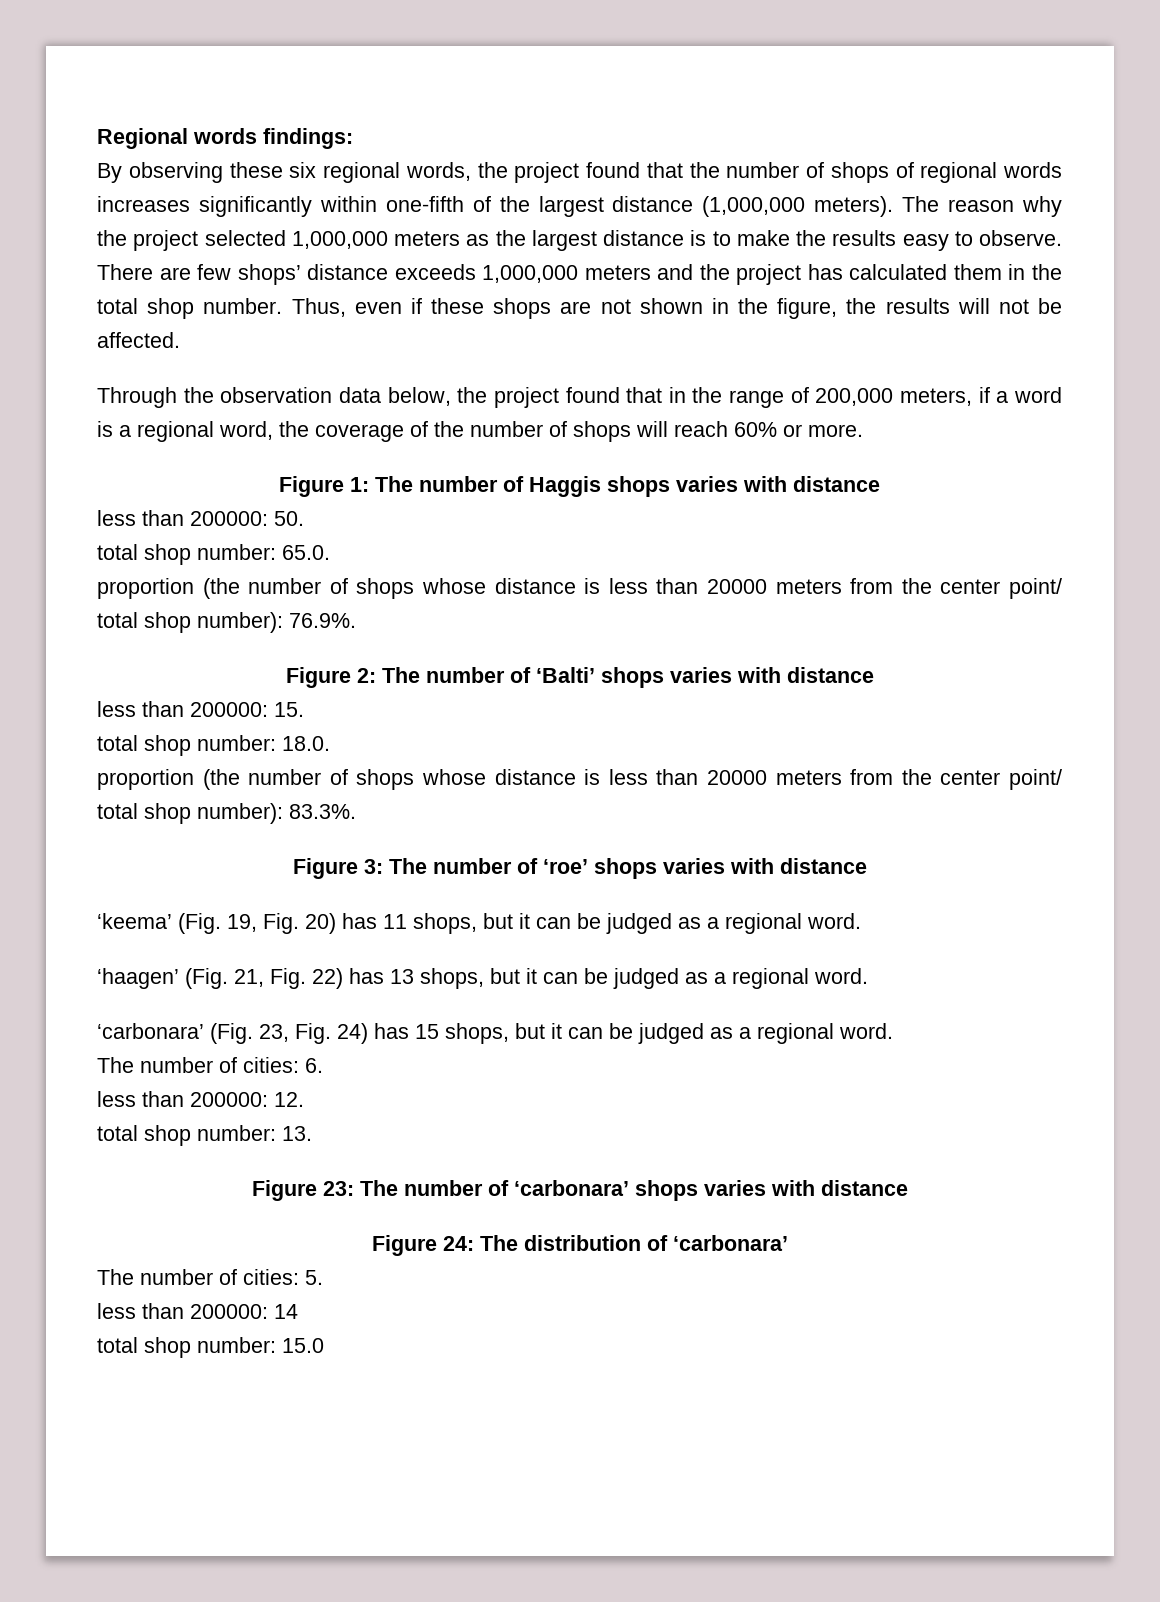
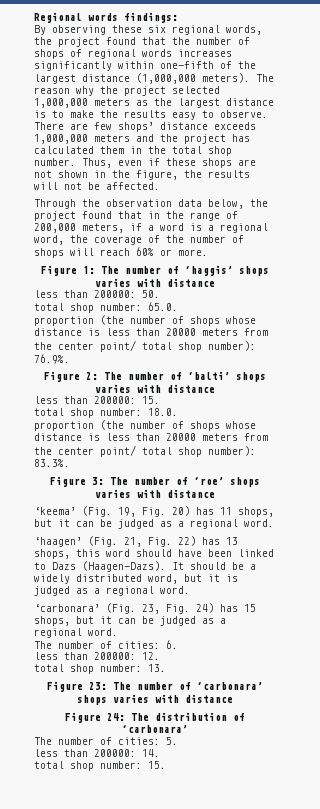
- Figure 1: The number of Haggis shops varies with distance
+ Figure 1: The number of ‘haggis’ shops varies with distance
- Figure 2: The number of ‘Balti’ shops varies with distance
+ Figure 2: The number of ‘balti’ shops varies with distance
- ‘haagen’ (Fig. 21, Fig. 22) has 13 shops, but it can be judged as a regional word.
+ ‘haagen’ (Fig. 21, Fig. 22) has 13 shops, this word should have been linked to Dazs (Haagen-Dazs). It should be a widely distributed word, but it is judged as a regional word.
- less than 200000: 14
- total shop number: 15.0
+ less than 200000: 14.
+ total shop number: 15.

